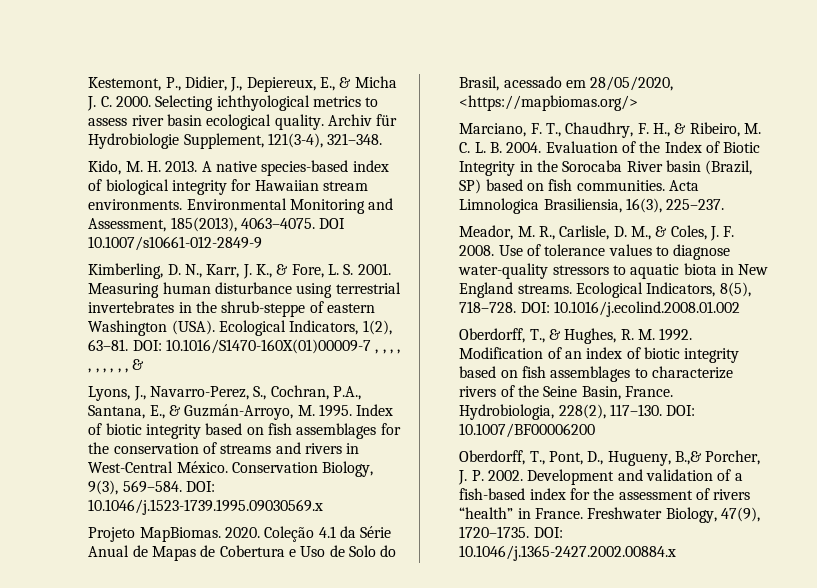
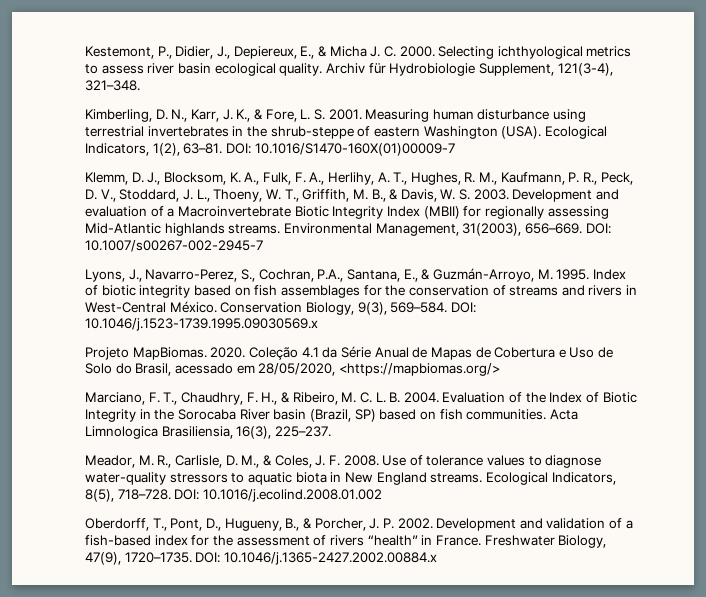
- Kido, M. H. 2013. A native species-based index of biological integrity for Hawaiian stream environments. Environmental Monitoring and Assessment, 185(2013), 4063–4075. DOI 10.1007/s10661-012-2849-9
- DOI: 10.1016/S1470-160X(01)00009-7 , , , , , , , , , , &
+ DOI: 10.1016/S1470-160X(01)00009-7
+ Klemm, D. J., Blocksom, K. A., Fulk, F. A., Herlihy, A. T., Hughes, R. M., Kaufmann, P. R., Peck, D. V., Stoddard, J. L., Thoeny, W. T., Griffith, M. B., & Davis, W. S. 2003. Development and evaluation of a Macroinvertebrate Biotic Integrity Index (MBII) for regionally assessing Mid-Atlantic highlands streams. Environmental Management, 31(2003), 656–669. DOI: 10.1007/s00267-002-2945-7
- Oberdorff, T., & Hughes, R. M. 1992. Modification of an index of biotic integrity based on fish assemblages to characterize rivers of the Seine Basin, France. Hydrobiologia, 228(2), 117–130. DOI: 10.1007/BF00006200
- Oberdorff, T., Pont, D., Hugueny, B.,& Porcher, J. P. 2002.
+ Oberdorff, T., Pont, D., Hugueny, B., & Porcher, J. P. 2002.

